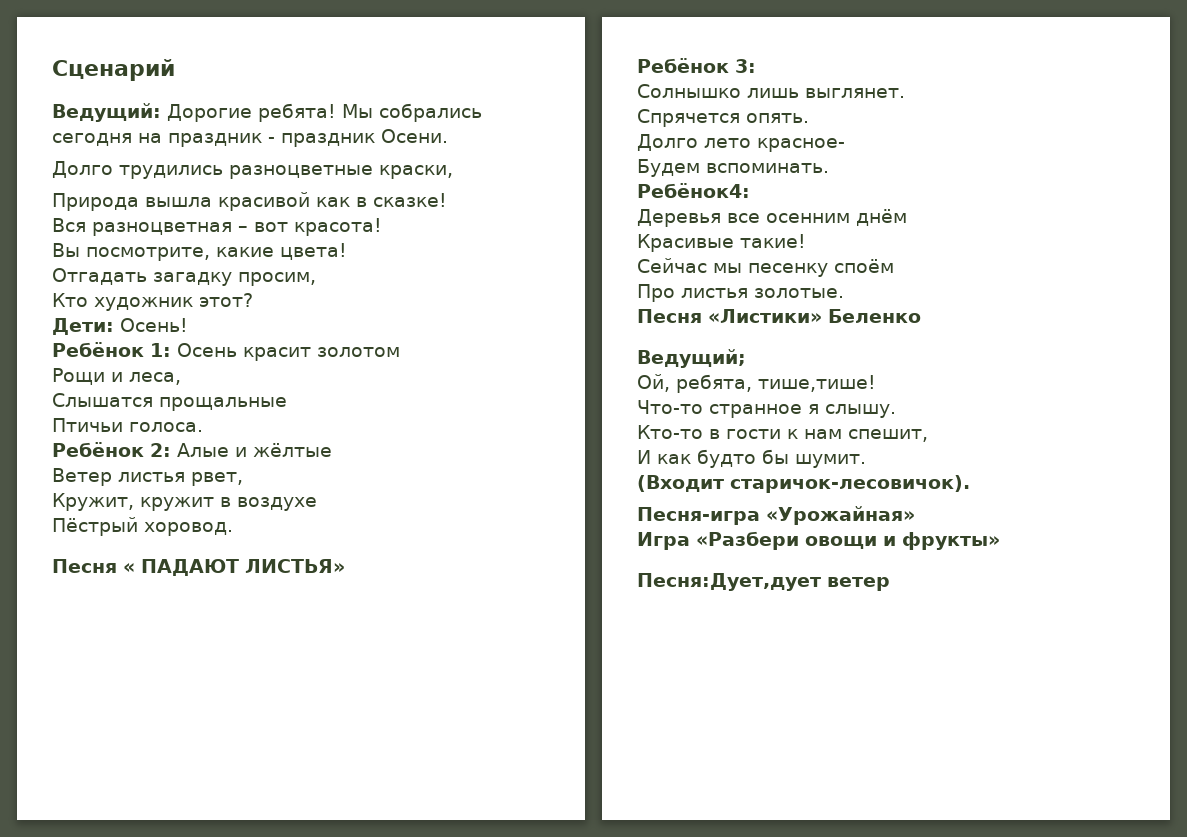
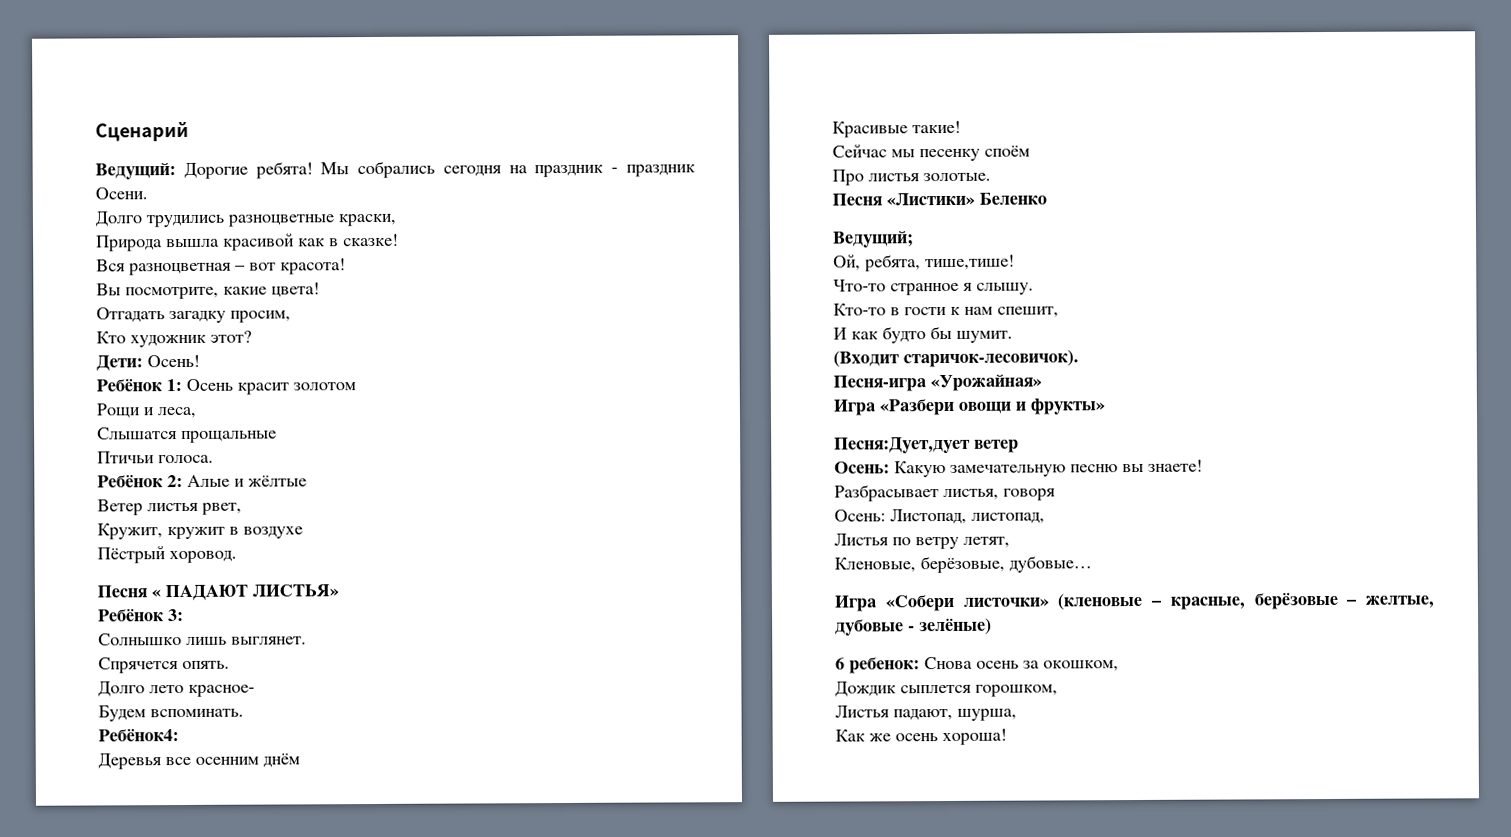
+ Осень: Какую замечательную песню вы знаете!
+ Разбрасывает листья, говоря
+ Осень: Листопад, листопад,
+ Листья по ветру летят,
+ Кленовые, берёзовые, дубовые…
+ Игра «Собери листочки» (кленовые – красные, берёзовые – желтые, дубовые - зелёные)
+ 6 ребенок: Снова осень за окошком,
+ Дождик сыплется горошком,
+ Листья падают, шурша,
+ Как же осень хороша!

